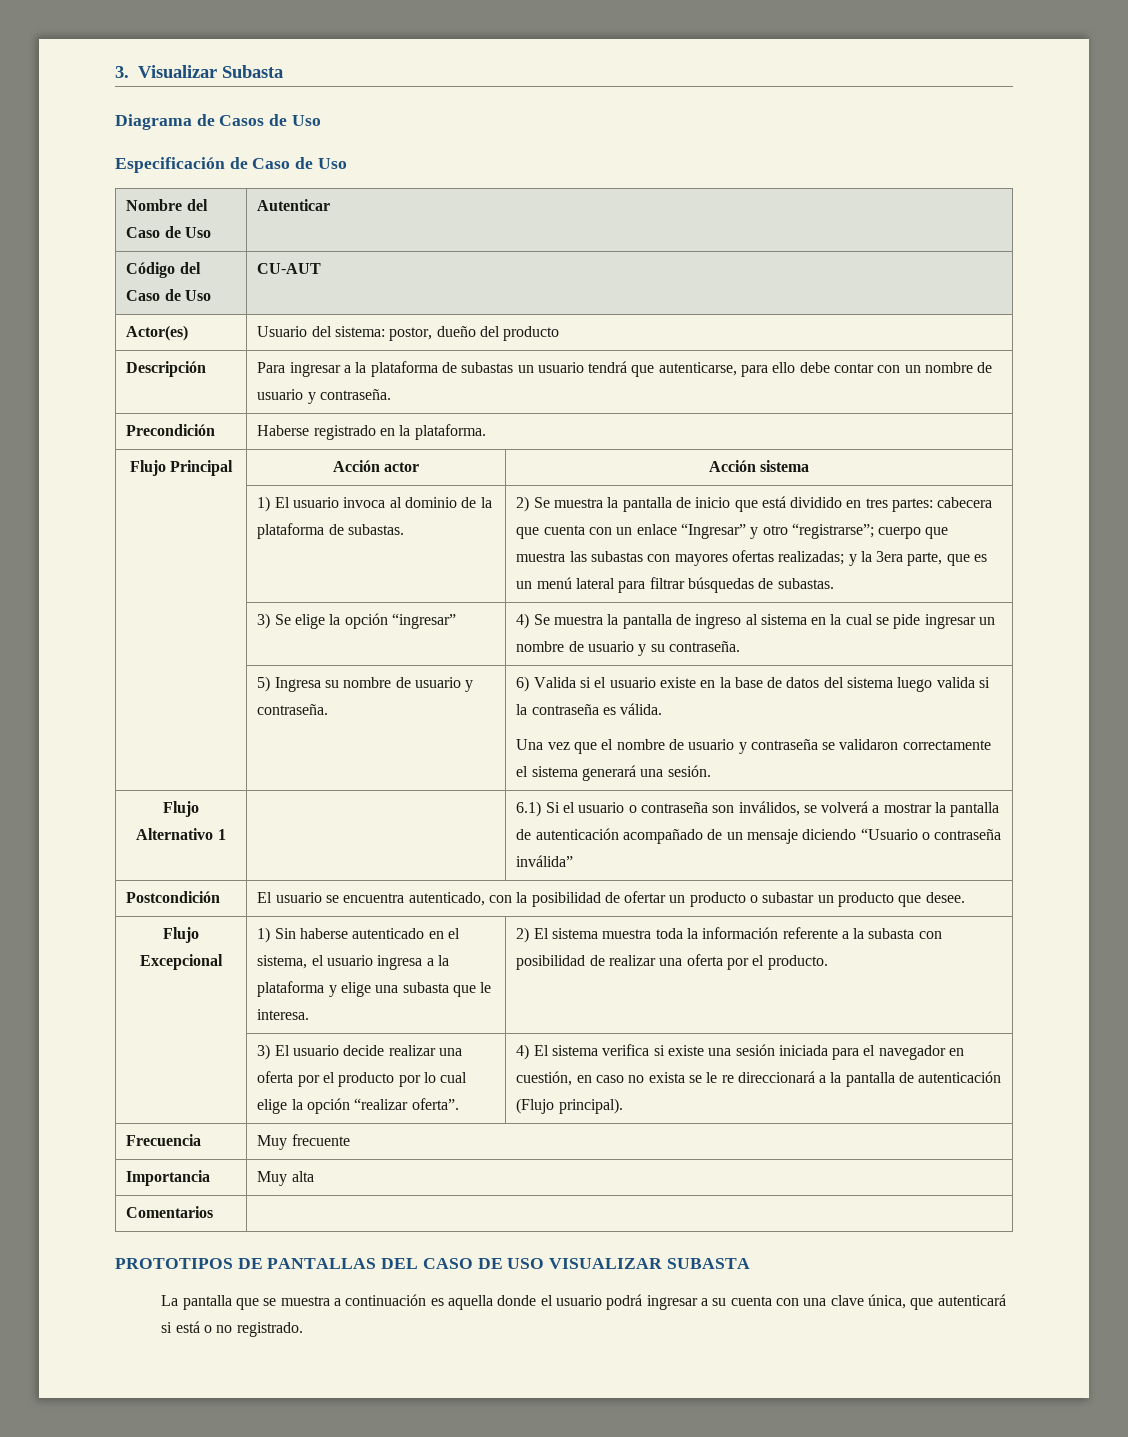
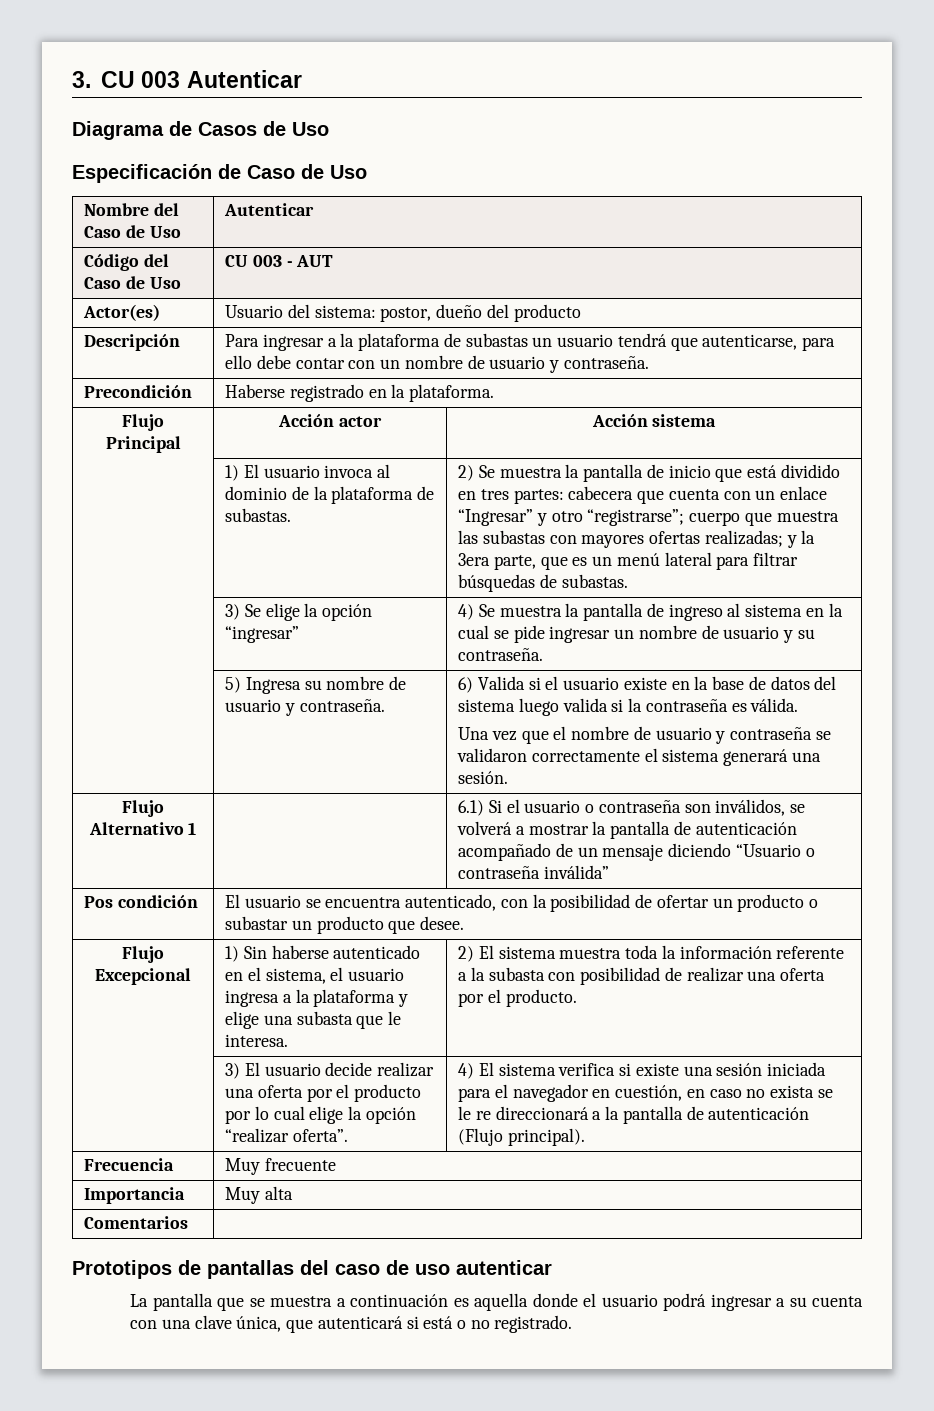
- 3. Visualizar Subasta
+ 3. CU 003 Autenticar
- Código del Caso de Uso | CU-AUT
+ Código del Caso de Uso | CU 003 - AUT
- Postcondición | El usuario se encuentra autenticado, con la posibilidad de ofertar un producto o subastar un producto que desee.
+ Pos condición | El usuario se encuentra autenticado, con la posibilidad de ofertar un producto o subastar un producto que desee.
- PROTOTIPOS DE PANTALLAS DEL CASO DE USO VISUALIZAR SUBASTA
+ Prototipos de pantallas del caso de uso autenticar

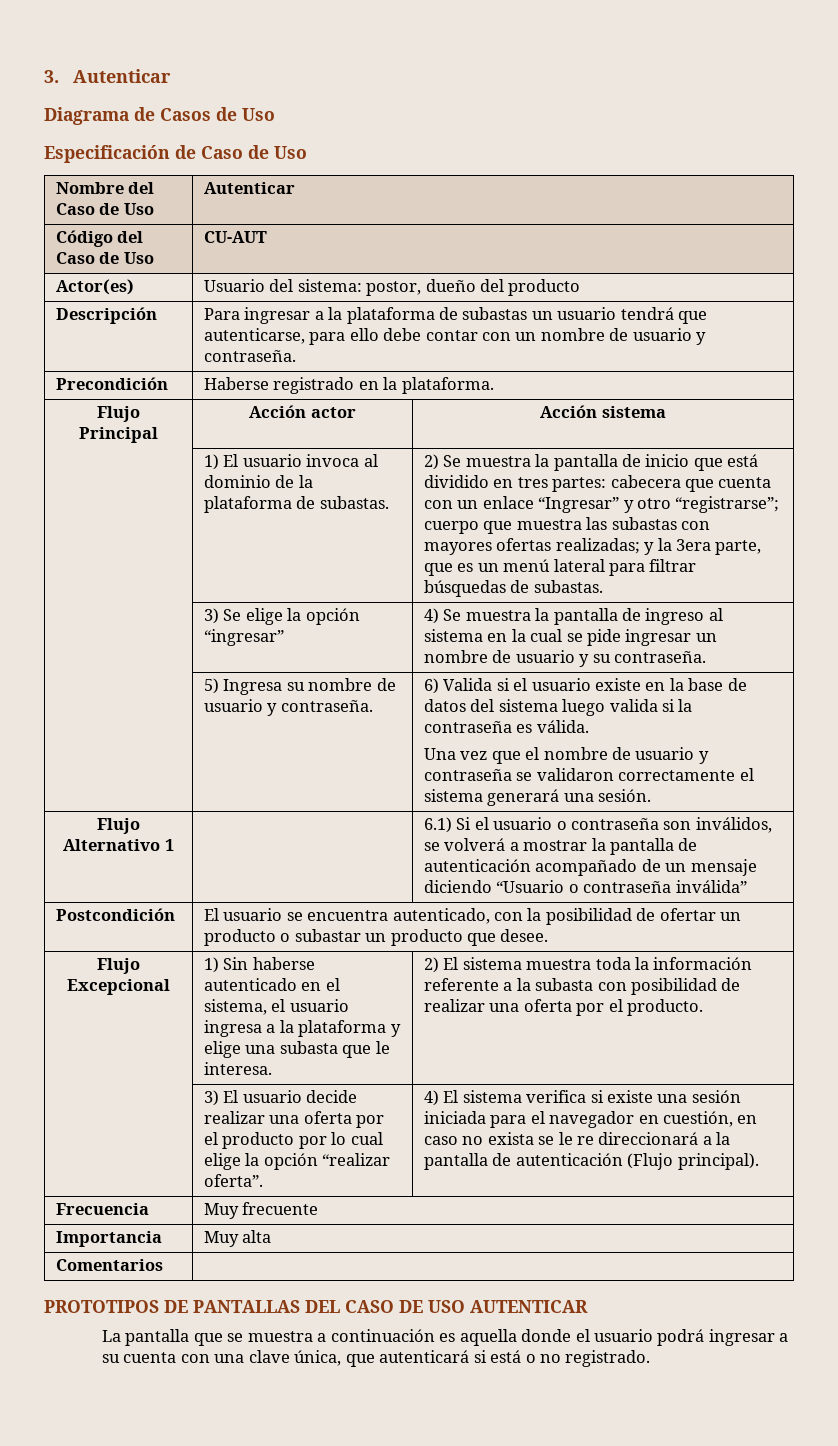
- 3. CU 003 Autenticar
+ 3. Autenticar
- Código del Caso de Uso | CU 003 - AUT
+ Código del Caso de Uso | CU-AUT
- Pos condición | El usuario se encuentra autenticado, con la posibilidad de ofertar un producto o subastar un producto que desee.
+ Postcondición | El usuario se encuentra autenticado, con la posibilidad de ofertar un producto o subastar un producto que desee.
- Prototipos de pantallas del caso de uso autenticar
+ PROTOTIPOS DE PANTALLAS DEL CASO DE USO AUTENTICAR

